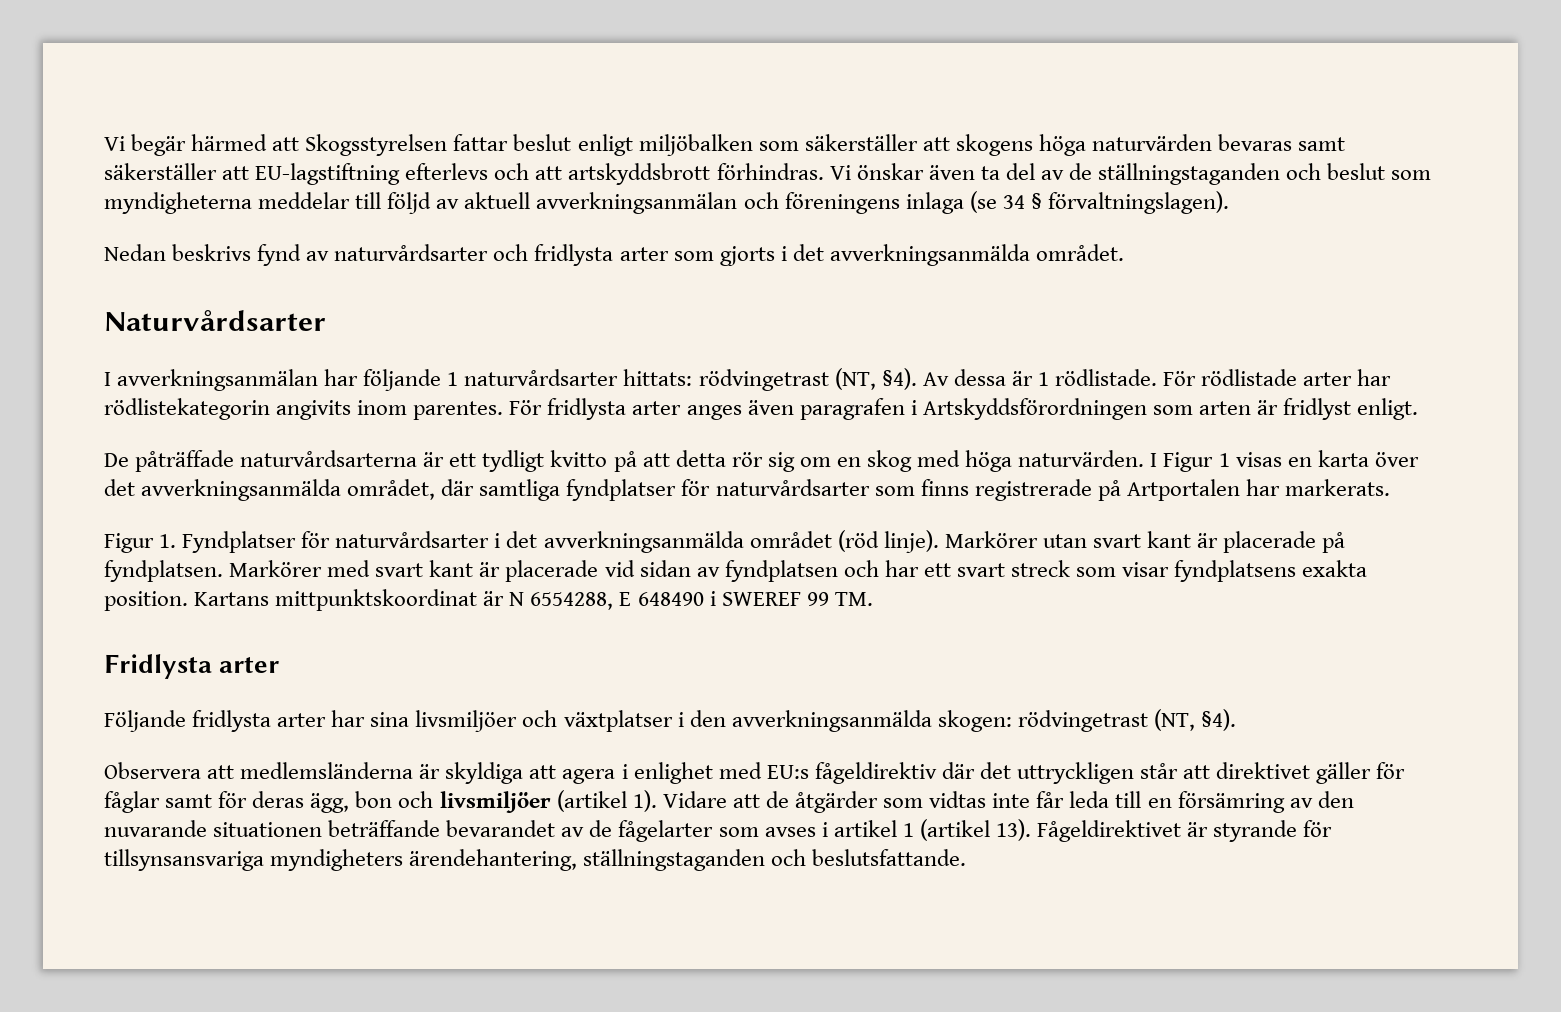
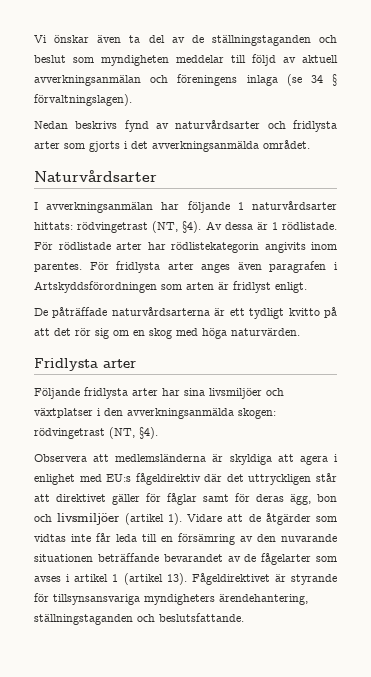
- Vi begär härmed att Skogsstyrelsen fattar beslut enligt miljöbalken som säkerställer att skogens höga naturvärden bevaras samt säkerställer att EU-lagstiftning efterlevs och att artskyddsbrott förhindras. Vi önskar även ta del av de ställningstaganden och beslut som myndigheterna meddelar till följd av aktuell avverkningsanmälan och föreningens inlaga (se 34 § förvaltningslagen).
+ Vi önskar även ta del av de ställningstaganden och beslut som myndigheten meddelar till följd av aktuell avverkningsanmälan och föreningens inlaga (se 34 § förvaltningslagen).
- De påträffade naturvårdsarterna är ett tydligt kvitto på att detta rör sig om en skog med höga naturvärden. I Figur 1 visas en karta över det avverkningsanmälda området, där samtliga fyndplatser för naturvårdsarter som finns registrerade på Artportalen har markerats.
- Figur 1. Fyndplatser för naturvårdsarter i det avverkningsanmälda området (röd linje). Markörer utan svart kant är placerade på fyndplatsen. Markörer med svart kant är placerade vid sidan av fyndplatsen och har ett svart streck som visar fyndplatsens exakta position. Kartans mittpunktskoordinat är N 6554288, E 648490 i SWEREF 99 TM.
+ De påträffade naturvårdsarterna är ett tydligt kvitto på att det rör sig om en skog med höga naturvärden.

